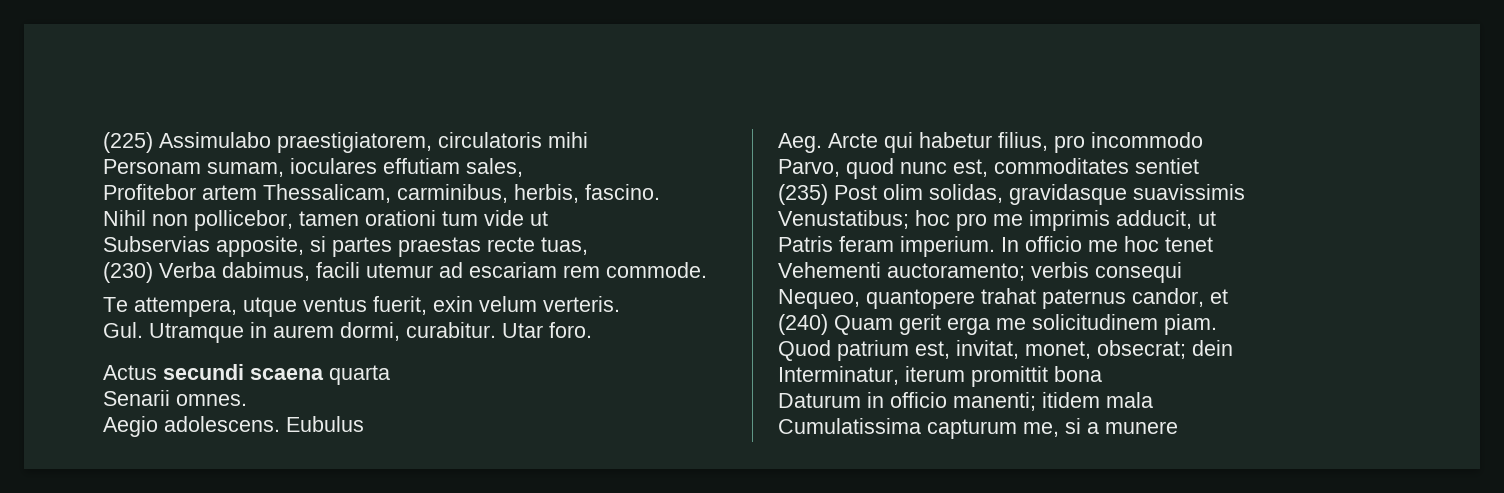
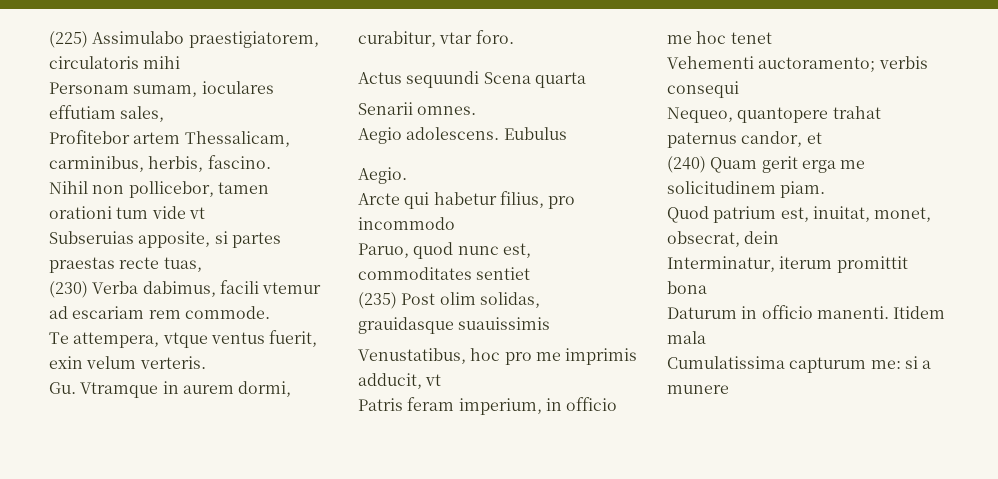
- Nihil non pollicebor, tamen orationi tum vide ut
- Subservias apposite, si partes praestas recte tuas,
+ Nihil non pollicebor, tamen orationi tum vide vt
+ Subseruias apposite, si partes praestas recte tuas,
- (230) Verba dabimus, facili utemur ad escariam rem commode.
+ (230) Verba dabimus, facili vtemur ad escariam rem commode.
- Te attempera, utque ventus fuerit, exin velum verteris.
+ Te attempera, vtque ventus fuerit, exin velum verteris.
- Gul. Utramque in aurem dormi, curabitur. Utar foro.
+ Gu. Vtramque in aurem dormi, curabitur, vtar foro.
- Actus secundi scaena quarta
+ Actus sequundi Scena quarta
- Aeg. Arcte qui habetur filius, pro incommodo
+ Aegio.
+ Arcte qui habetur filius, pro incommodo
- Parvo, quod nunc est, commoditates sentiet
+ Paruo, quod nunc est, commoditates sentiet
- (235) Post olim solidas, gravidasque suavissimis
- Venustatibus; hoc pro me imprimis adducit, ut
+ (235) Post olim solidas, grauidasque suauissimis
+ Venustatibus, hoc pro me imprimis adducit, vt
- Patris feram imperium. In officio me hoc tenet
+ Patris feram imperium, in officio me hoc tenet
- Quod patrium est, invitat, monet, obsecrat; dein
+ Quod patrium est, inuitat, monet, obsecrat, dein
- Daturum in officio manenti; itidem mala
+ Daturum in officio manenti. Itidem mala
- Cumulatissima capturum me, si a munere
+ Cumulatissima capturum me: si a munere

